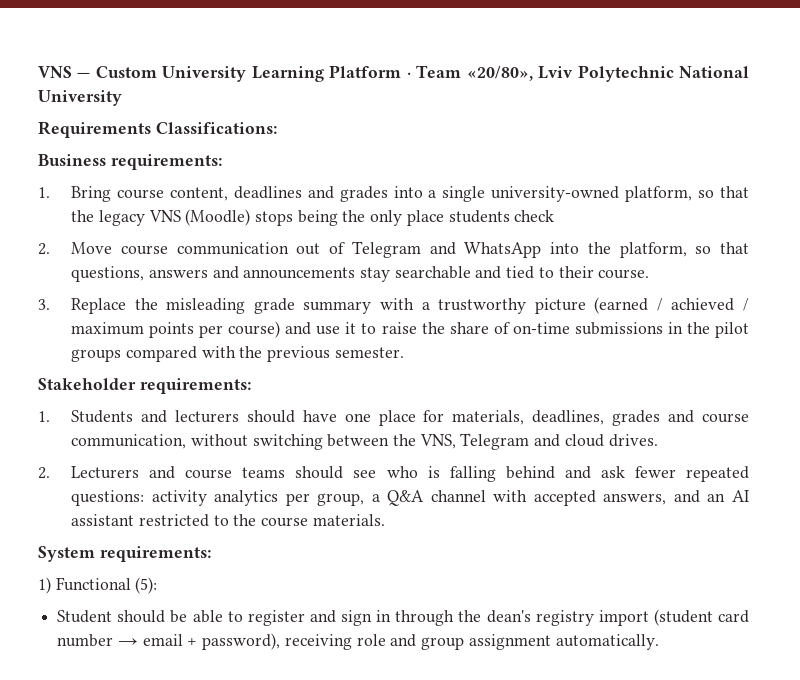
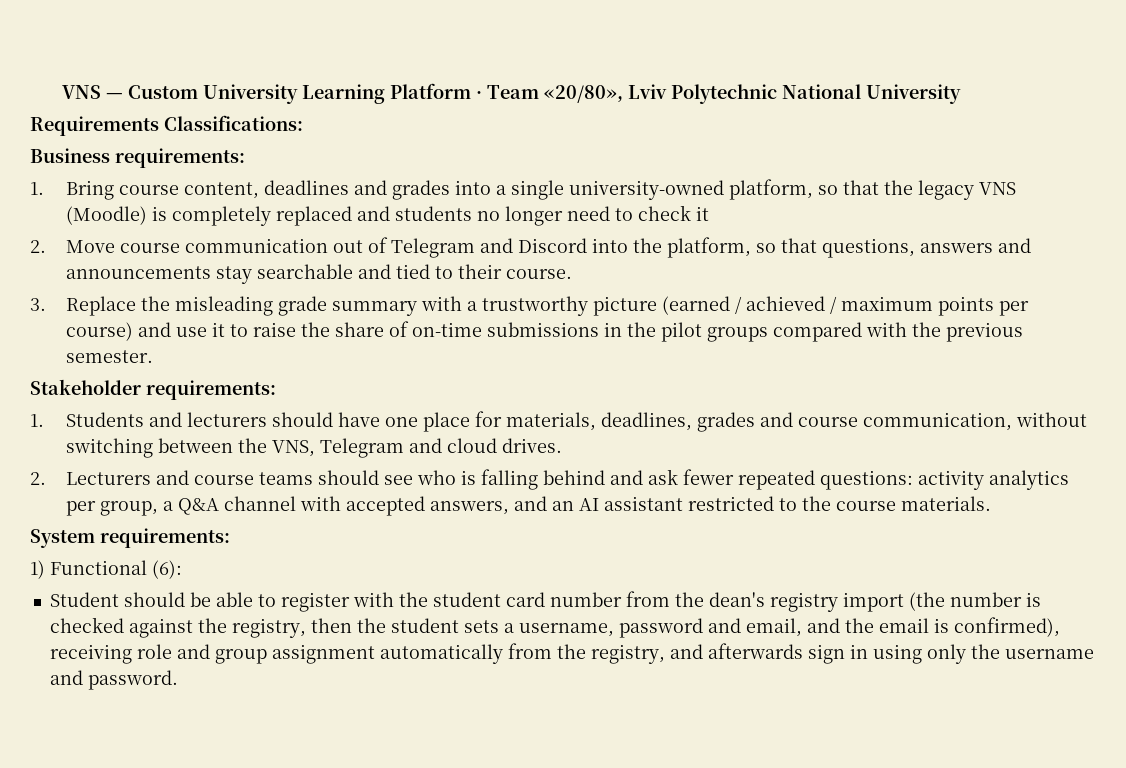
- 1. Bring course content, deadlines and grades into a single university-owned platform, so that the legacy VNS (Moodle) stops being the only place students check
+ 1. Bring course content, deadlines and grades into a single university-owned platform, so that the legacy VNS (Moodle) is completely replaced and students no longer need to check it
- 2. Move course communication out of Telegram and WhatsApp into the platform, so that questions, answers and announcements stay searchable and tied to their course.
+ 2. Move course communication out of Telegram and Discord into the platform, so that questions, answers and announcements stay searchable and tied to their course.
- 1) Functional (5):
+ 1) Functional (6):
- Student should be able to register and sign in through the dean's registry import (student card number → email + password), receiving role and group assignment automatically.
+ Student should be able to register with the student card number from the dean's registry import (the number is checked against the registry, then the student sets a username, password and email, and the email is confirmed), receiving role and group assignment automatically from the registry, and afterwards sign in using only the username and password.

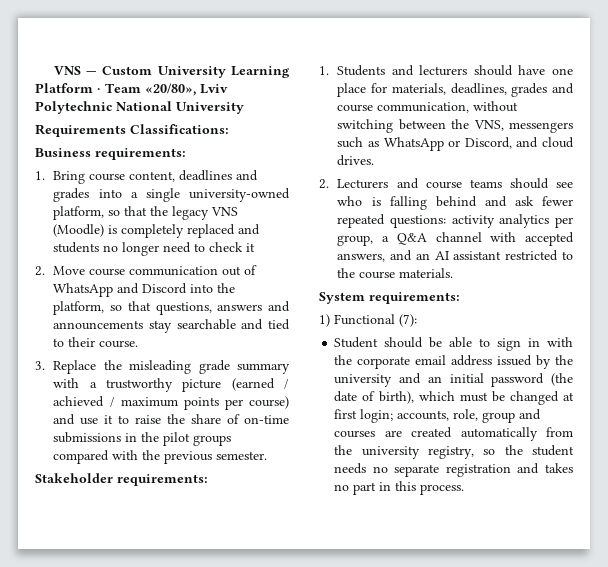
- 2. Move course communication out of Telegram and Discord into the platform, so that questions, answers and announcements stay searchable and tied to their course.
+ 2. Move course communication out of WhatsApp and Discord into the platform, so that questions, answers and announcements stay searchable and tied to their course.
- 1. Students and lecturers should have one place for materials, deadlines, grades and course communication, without switching between the VNS, Telegram and cloud drives.
+ 1. Students and lecturers should have one place for materials, deadlines, grades and course communication, without switching between the VNS, messengers such as WhatsApp or Discord, and cloud drives.
- 1) Functional (6):
+ 1) Functional (7):
- Student should be able to register with the student card number from the dean's registry import (the number is checked against the registry, then the student sets a username, password and email, and the email is confirmed), receiving role and group assignment automatically from the registry, and afterwards sign in using only the username and password.
+ Student should be able to sign in with the corporate email address issued by the university and an initial password (the date of birth), which must be changed at first login; accounts, role, group and courses are created automatically from the university registry, so the student needs no separate registration and takes no part in this process.

